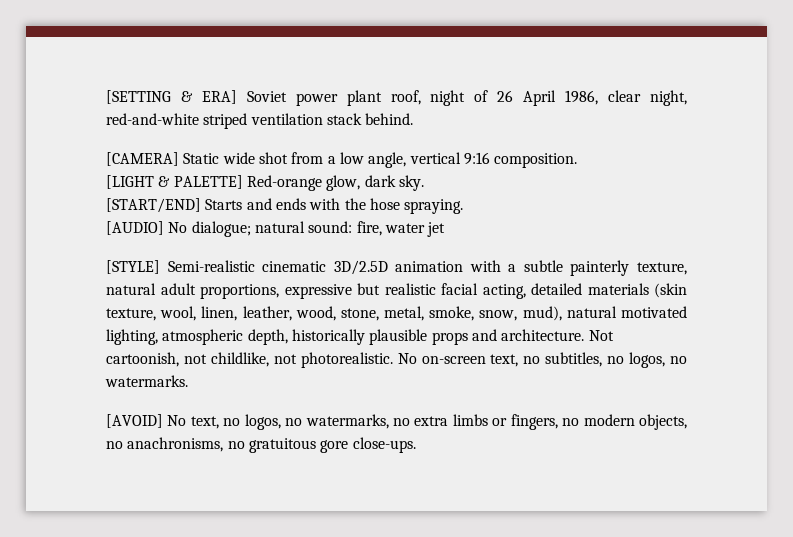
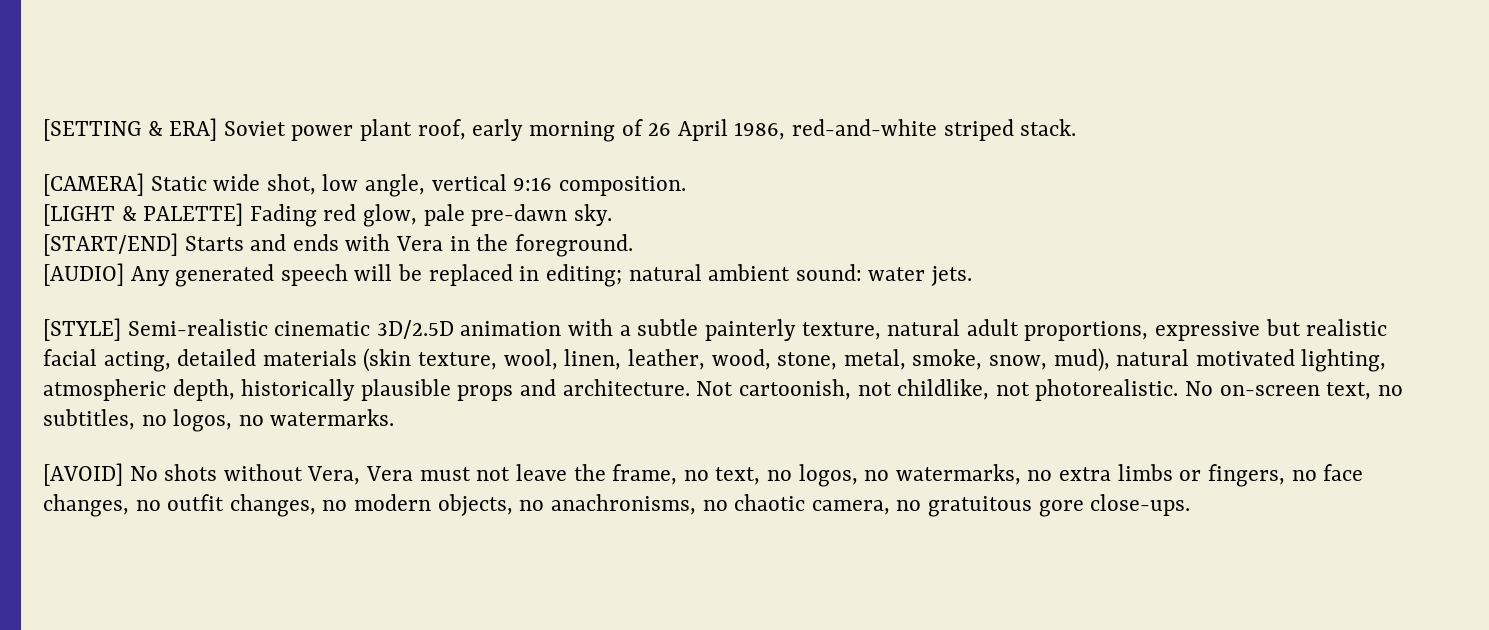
- [SETTING & ERA] Soviet power plant roof, night of 26 April 1986, clear night, red-and-white striped ventilation stack behind.
+ [SETTING & ERA] Soviet power plant roof, early morning of 26 April 1986, red-and-white striped stack.
- [CAMERA] Static wide shot from a low angle, vertical 9:16 composition.
+ [CAMERA] Static wide shot, low angle, vertical 9:16 composition.
- [LIGHT & PALETTE] Red-orange glow, dark sky.
+ [LIGHT & PALETTE] Fading red glow, pale pre-dawn sky.
- [START/END] Starts and ends with the hose spraying.
- [AUDIO] No dialogue; natural sound: fire, water jet
+ [START/END] Starts and ends with Vera in the foreground.
+ [AUDIO] Any generated speech will be replaced in editing; natural ambient sound: water jets.
- [AVOID] No text, no logos, no watermarks, no extra limbs or fingers, no modern objects, no anachronisms, no gratuitous gore close-ups.
+ [AVOID] No shots without Vera, Vera must not leave the frame, no text, no logos, no watermarks, no extra limbs or fingers, no face changes, no outfit changes, no modern objects, no anachronisms, no chaotic camera, no gratuitous gore close-ups.

